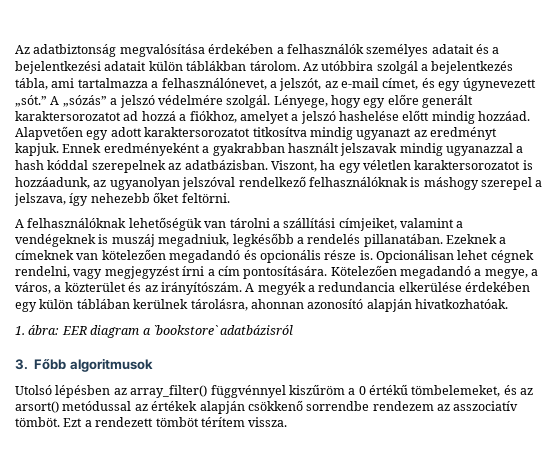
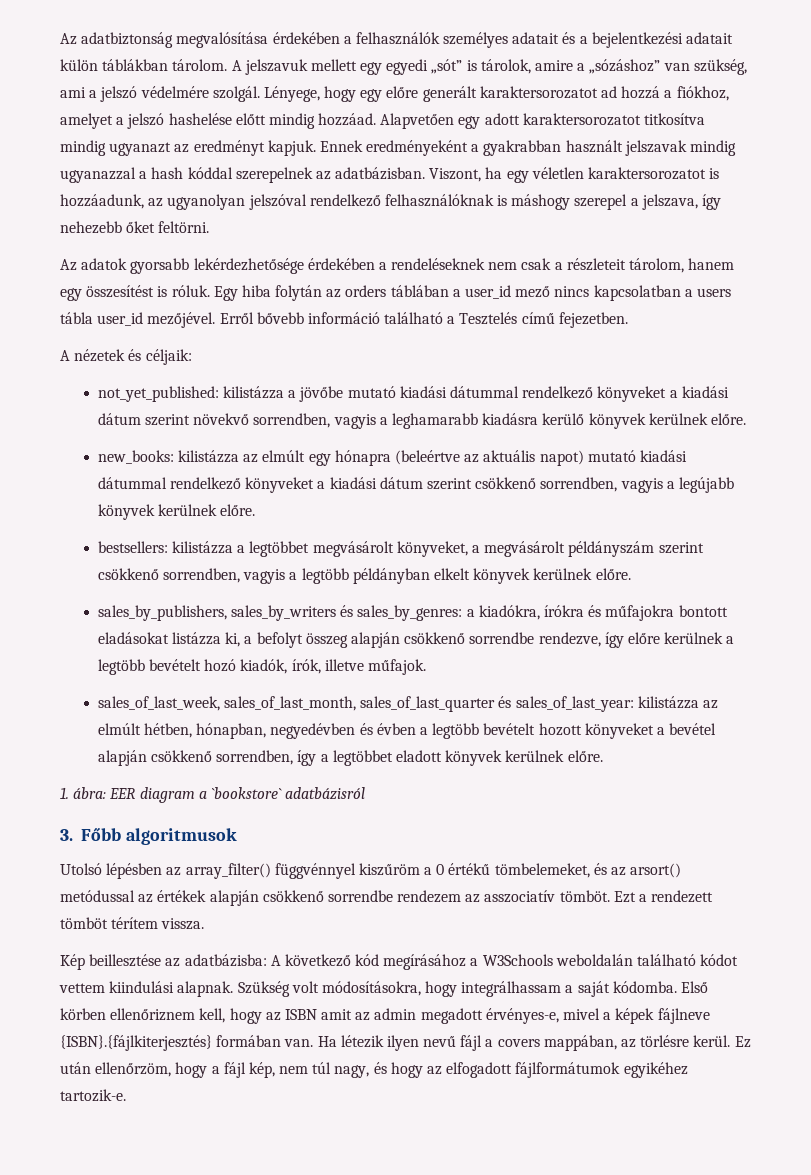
- Az utóbbira szolgál a bejelentkezés tábla, ami tartalmazza a felhasználónevet, a jelszót, az e-mail címet, és egy úgynevezett „sót.” A „sózás” a jelszó védelmére szolgál.
+ A jelszavuk mellett egy egyedi „sót” is tárolok, amire a „sózáshoz” van szükség, ami a jelszó védelmére szolgál.
- A felhasználóknak lehetőségük van tárolni a szállítási címjeiket, valamint a vendégeknek is muszáj megadniuk, legkésőbb a rendelés pillanatában. Ezeknek a címeknek van kötelezően megadandó és opcionális része is. Opcionálisan lehet cégnek rendelni, vagy megjegyzést írni a cím pontosítására. Kötelezően megadandó a megye, a város, a közterület és az irányítószám. A megyék a redundancia elkerülése érdekében egy külön táblában kerülnek tárolásra, ahonnan azonosító alapján hivatkozhatóak.
+ Az adatok gyorsabb lekérdezhetősége érdekében a rendeléseknek nem csak a részleteit tárolom, hanem egy összesítést is róluk. Egy hiba folytán az orders táblában a user_id mező nincs kapcsolatban a users tábla user_id mezőjével. Erről bővebb információ található a Tesztelés című fejezetben.
+ A nézetek és céljaik:
+ not_yet_published: kilistázza a jövőbe mutató kiadási dátummal rendelkező könyveket a kiadási dátum szerint növekvő sorrendben, vagyis a leghamarabb kiadásra kerülő könyvek kerülnek előre.
+ new_books: kilistázza az elmúlt egy hónapra (beleértve az aktuális napot) mutató kiadási dátummal rendelkező könyveket a kiadási dátum szerint csökkenő sorrendben, vagyis a legújabb könyvek kerülnek előre.
+ bestsellers: kilistázza a legtöbbet megvásárolt könyveket, a megvásárolt példányszám szerint csökkenő sorrendben, vagyis a legtöbb példányban elkelt könyvek kerülnek előre.
+ sales_by_publishers, sales_by_writers és sales_by_genres: a kiadókra, írókra és műfajokra bontott eladásokat listázza ki, a befolyt összeg alapján csökkenő sorrendbe rendezve, így előre kerülnek a legtöbb bevételt hozó kiadók, írók, illetve műfajok.
+ sales_of_last_week, sales_of_last_month, sales_of_last_quarter és sales_of_last_year: kilistázza az elmúlt hétben, hónapban, negyedévben és évben a legtöbb bevételt hozott könyveket a bevétel alapján csökkenő sorrendben, így a legtöbbet eladott könyvek kerülnek előre.
+ Kép beillesztése az adatbázisba: A következő kód megírásához a W3Schools weboldalán található kódot vettem kiindulási alapnak. Szükség volt módosításokra, hogy integrálhassam a saját kódomba. Első körben ellenőriznem kell, hogy az ISBN amit az admin megadott érvényes-e, mivel a képek fájlneve {ISBN}.{fájlkiterjesztés} formában van. Ha létezik ilyen nevű fájl a covers mappában, az törlésre kerül. Ez után ellenőrzöm, hogy a fájl kép, nem túl nagy, és hogy az elfogadott fájlformátumok egyikéhez tartozik-e.

